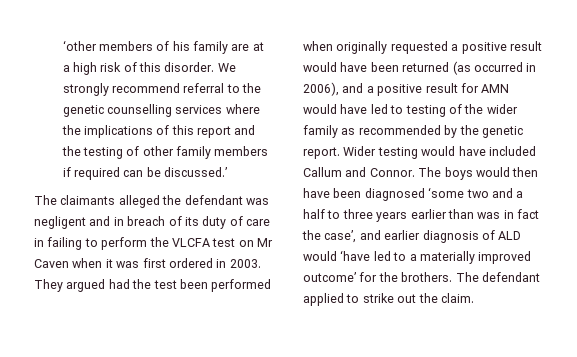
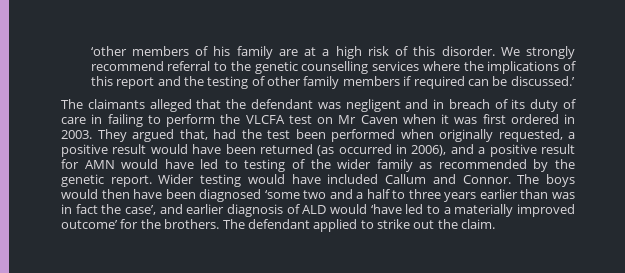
- The claimants alleged the defendant was negligent and in breach of its duty of care in failing to perform the VLCFA test on Mr Caven when it was first ordered in 2003.
+ The claimants alleged that the defendant was negligent and in breach of its duty of care in failing to perform the VLCFA test on Mr Caven when it was first ordered in 2003.
- They argued had the test been performed when originally requested a positive result would have been returned (as occurred in 2006), and a positive result for AMN would have led to testing of the wider family as recommended by the genetic report.
+ They argued that, had the test been performed when originally requested, a positive result would have been returned (as occurred in 2006), and a positive result for AMN would have led to testing of the wider family as recommended by the genetic report.

